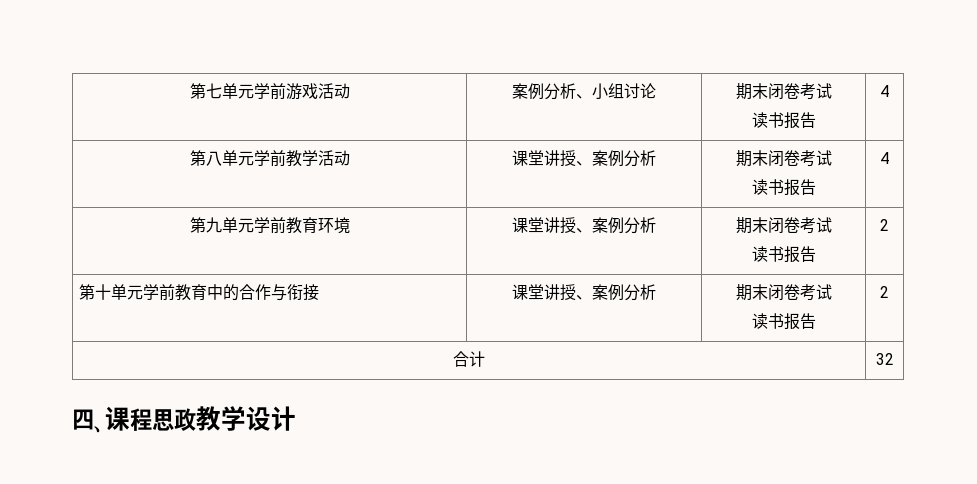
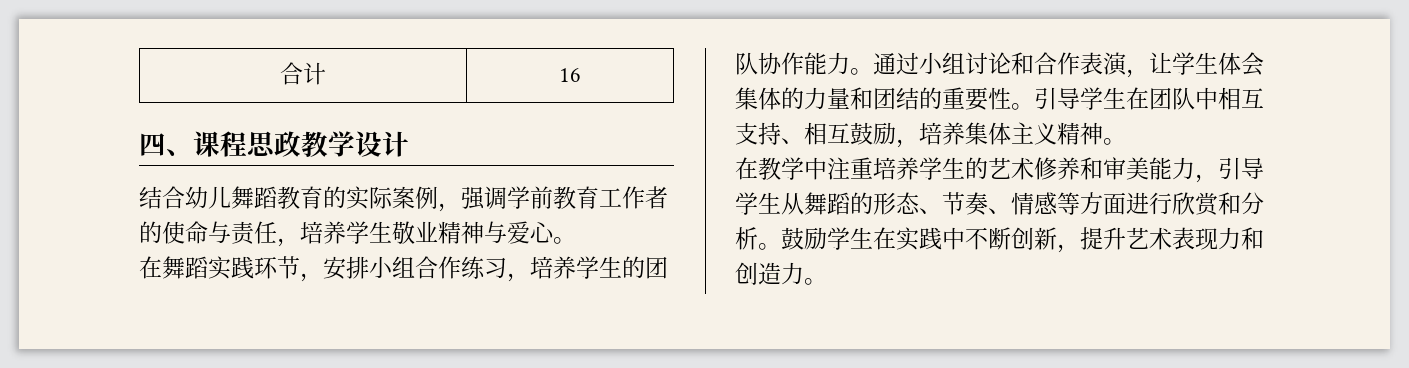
- 第七单元学前游戏活动 | 案例分析、小组讨论 | 期末闭卷考试
- 读书报告 | 4
- 第八单元学前教学活动 | 课堂讲授、案例分析 | 期末闭卷考试
- 读书报告 | 4
- 第九单元学前教育环境 | 课堂讲授、案例分析 | 期末闭卷考试
- 读书报告 | 2
- 第十单元学前教育中的合作与衔接 | 课堂讲授、案例分析 | 期末闭卷考试
- 读书报告 | 2
- 合计 | 32
+ 合计 | 16
+ 结合幼儿舞蹈教育的实际案例，强调学前教育工作者的使命与责任，培养学生敬业精神与爱心。
+ 在舞蹈实践环节，安排小组合作练习，培养学生的团队协作能力。通过小组讨论和合作表演，让学生体会集体的力量和团结的重要性。引导学生在团队中相互支持、相互鼓励，培养集体主义精神。
+ 在教学中注重培养学生的艺术修养和审美能力，引导学生从舞蹈的形态、节奏、情感等方面进行欣赏和分析。鼓励学生在实践中不断创新，提升艺术表现力和创造力。

